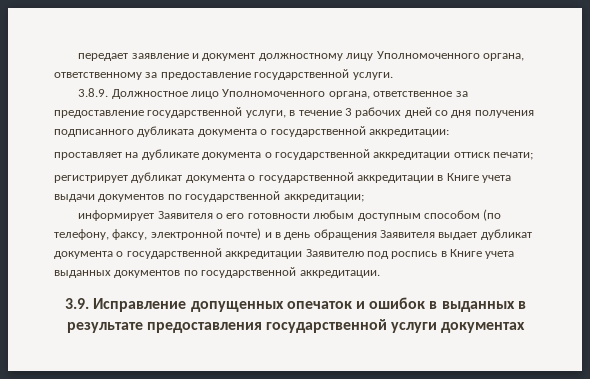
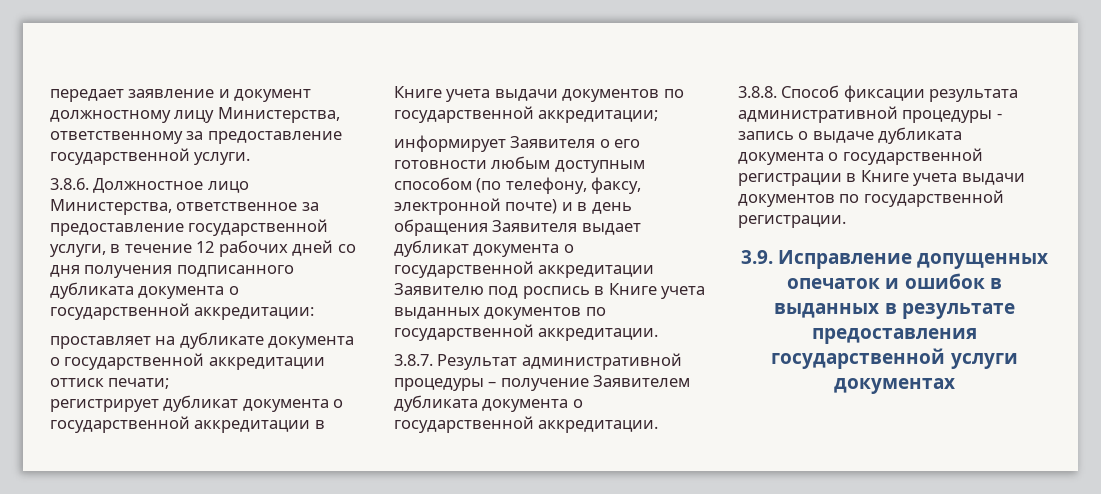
- передает заявление и документ должностному лицу Уполномоченного органа, ответственному за предоставление государственной услуги.
+ передает заявление и документ должностному лицу Министерства, ответственному за предоставление государственной услуги.
- 3.8.9. Должностное лицо Уполномоченного органа, ответственное за предоставление государственной услуги, в течение 3 рабочих дней со дня получения подписанного дубликата документа о государственной аккредитации:
+ 3.8.6. Должностное лицо Министерства, ответственное за предоставление государственной услуги, в течение 12 рабочих дней со дня получения подписанного дубликата документа о государственной аккредитации:
+ 3.8.7. Результат административной процедуры – получение Заявителем дубликата документа о государственной аккредитации.
+ 3.8.8. Способ фиксации результата административной процедуры - запись о выдаче дубликата документа о государственной регистрации в Книге учета выдачи документов по государственной регистрации.

